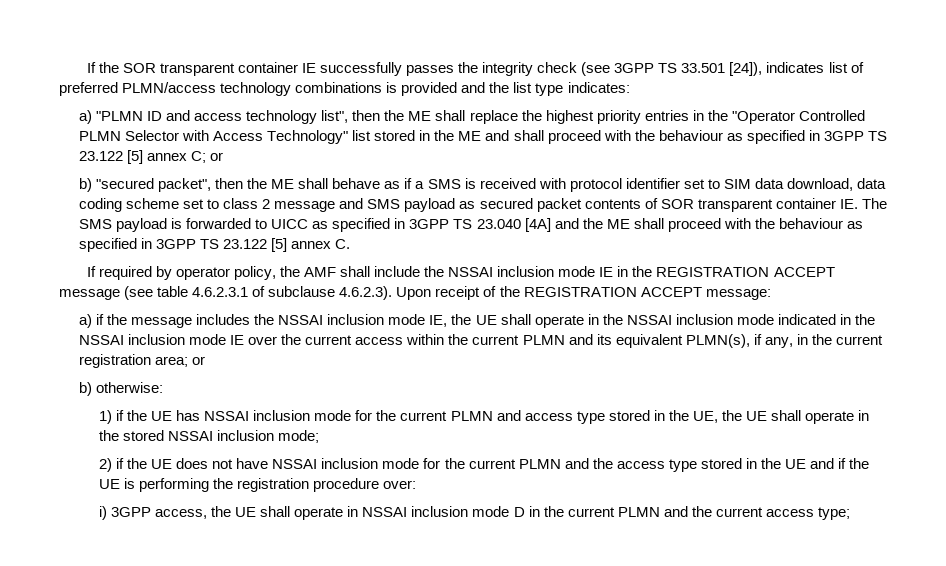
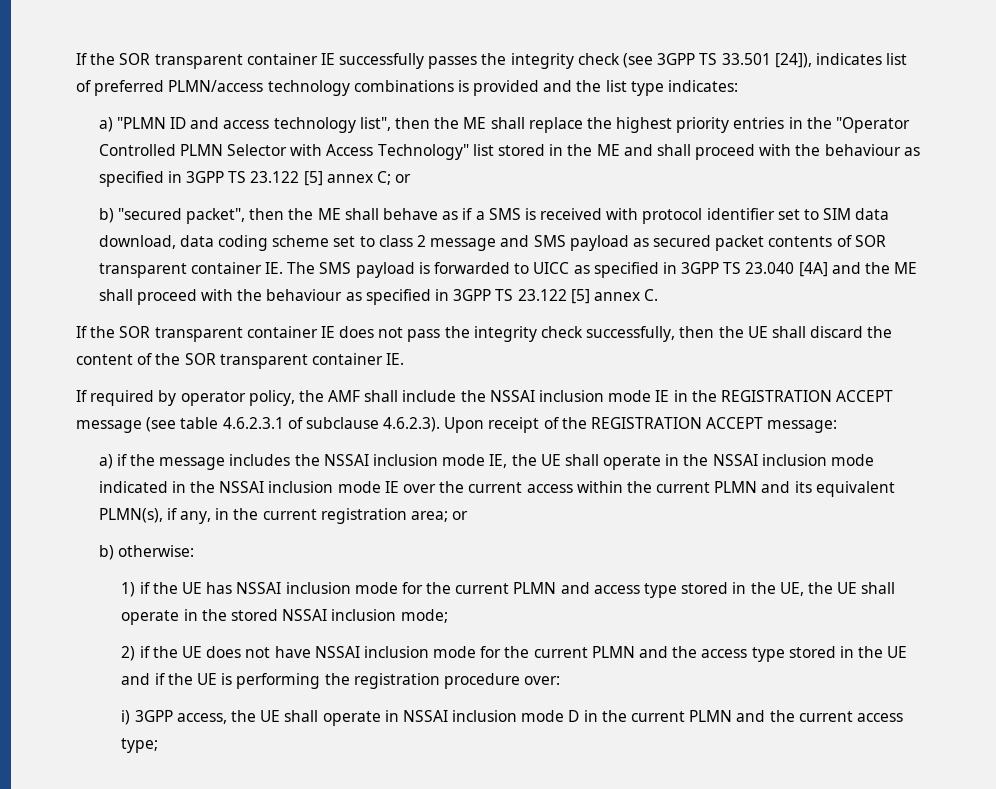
+ If the SOR transparent container IE does not pass the integrity check successfully, then the UE shall discard the content of the SOR transparent container IE.

